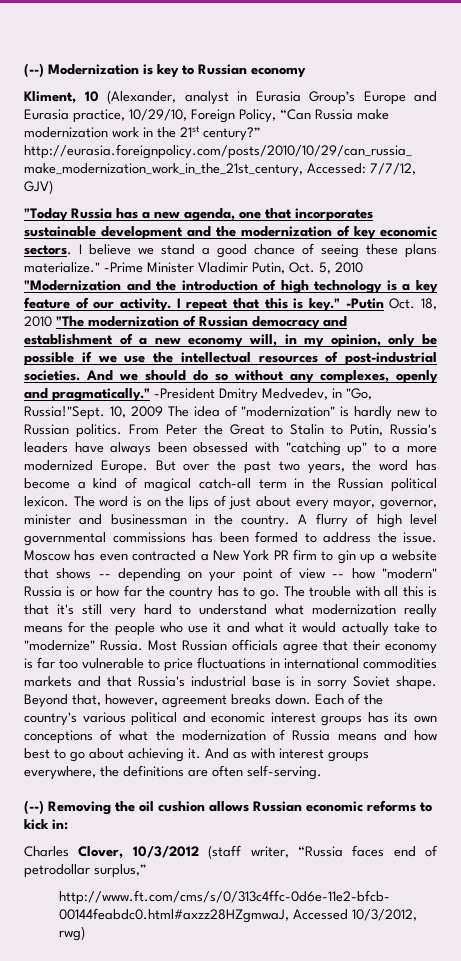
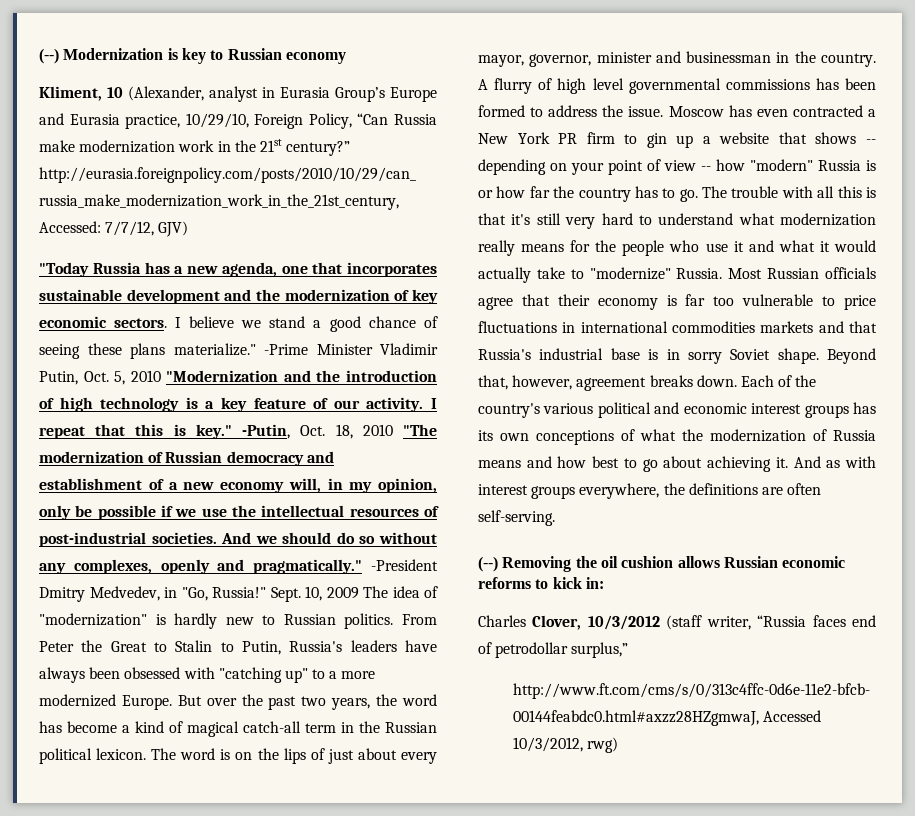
- -Putin Oct. 18, 2010 "The modernization of Russian democracy and establishment of a new economy will, in my opinion, only be possible if we use the intellectual resources of post-industrial societies.
+ -Putin, Oct. 18, 2010 "The modernization of Russian democracy and establishment of a new economy will, in my opinion, only be possible if we use the intellectual resources of post-industrial societies.
- -President Dmitry Medvedev, in "Go, Russia!"Sept.
+ -President Dmitry Medvedev, in "Go, Russia!" Sept.

